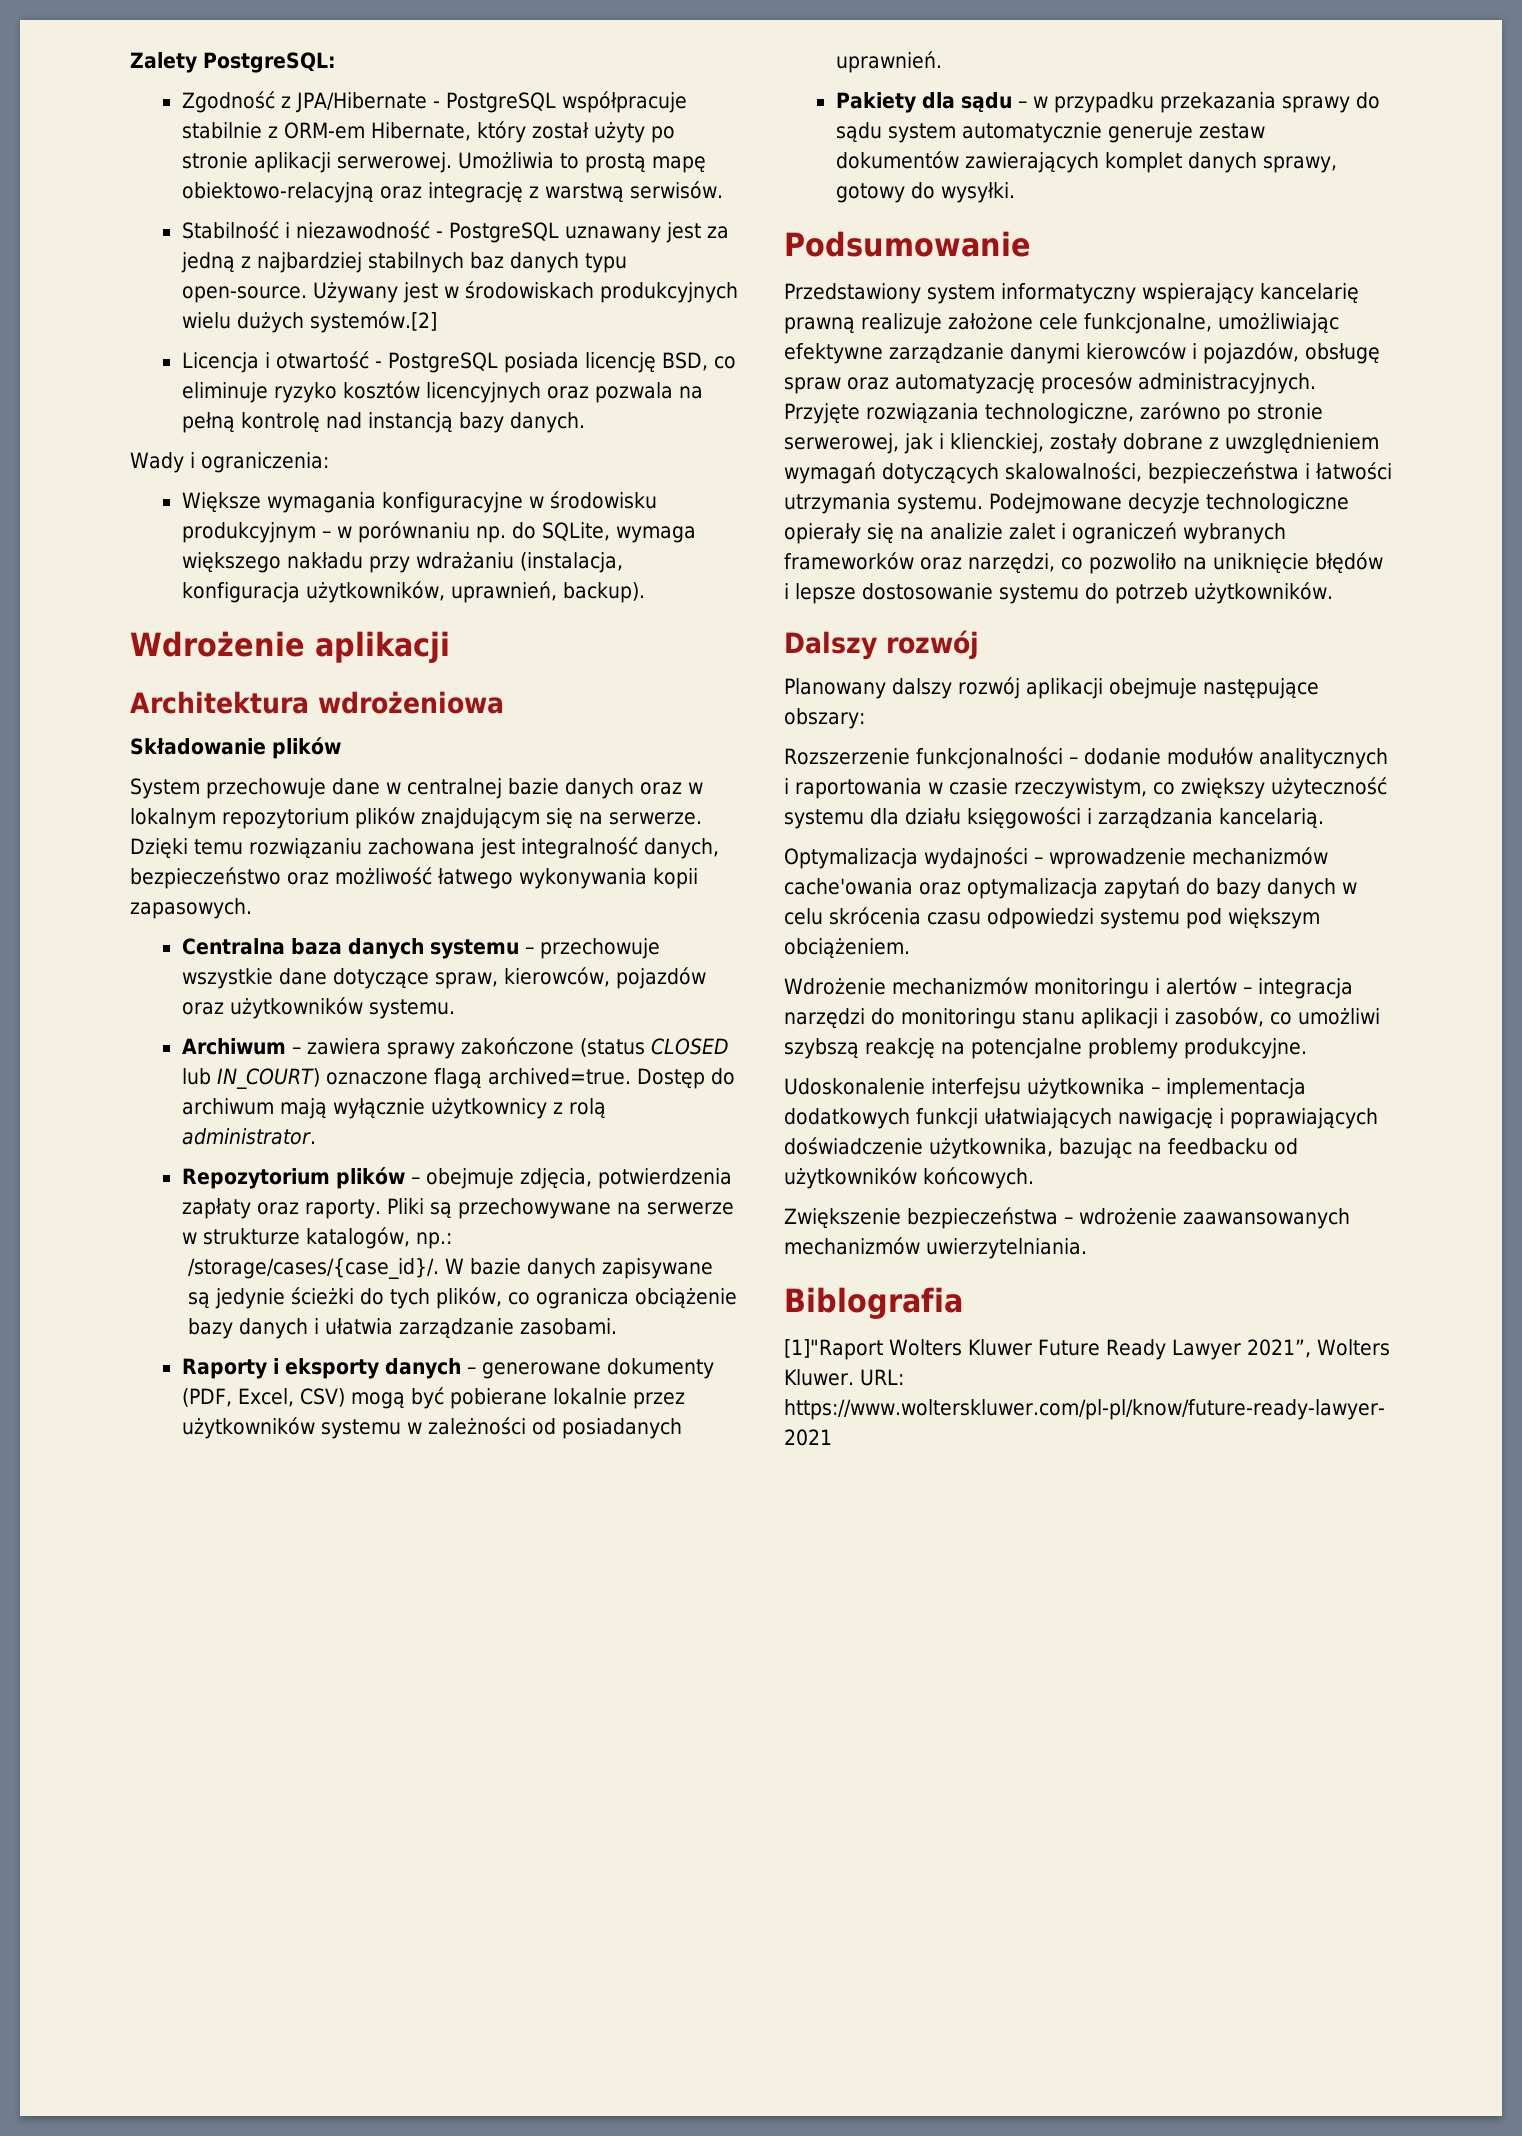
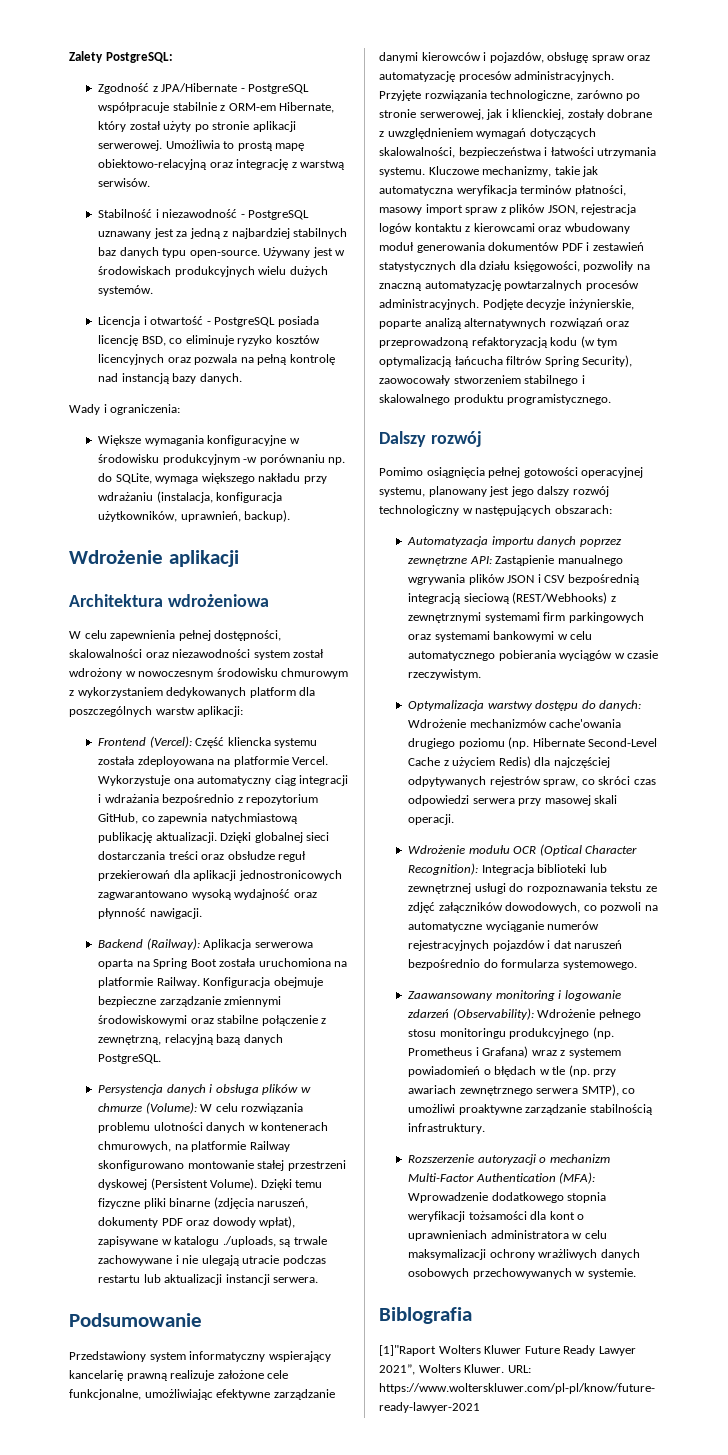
- Używany jest w środowiskach produkcyjnych wielu dużych systemów.[2]
+ Używany jest w środowiskach produkcyjnych wielu dużych systemów.
- Większe wymagania konfiguracyjne w środowisku produkcyjnym – w porównaniu np. do SQLite, wymaga większego nakładu przy wdrażaniu (instalacja, konfiguracja użytkowników, uprawnień, backup).
+ Większe wymagania konfiguracyjne w środowisku produkcyjnym -w porównaniu np. do SQLite, wymaga większego nakładu przy wdrażaniu (instalacja, konfiguracja użytkowników, uprawnień, backup).
- Składowanie plików
- System przechowuje dane w centralnej bazie danych oraz w lokalnym repozytorium plików znajdującym się na serwerze. Dzięki temu rozwiązaniu zachowana jest integralność danych, bezpieczeństwo oraz możliwość łatwego wykonywania kopii zapasowych.
- Centralna baza danych systemu – przechowuje wszystkie dane dotyczące spraw, kierowców, pojazdów oraz użytkowników systemu.
- Archiwum – zawiera sprawy zakończone (status CLOSED lub IN_COURT) oznaczone flagą archived=true. Dostęp do archiwum mają wyłącznie użytkownicy z rolą administrator.
- Repozytorium plików – obejmuje zdjęcia, potwierdzenia zapłaty oraz raporty. Pliki są przechowywane na serwerze w strukturze katalogów, np.:
- /storage/cases/{case_id}/. W bazie danych zapisywane są jedynie ścieżki do tych plików, co ogranicza obciążenie bazy danych i ułatwia zarządzanie zasobami.
- Raporty i eksporty danych – generowane dokumenty (PDF, Excel, CSV) mogą być pobierane lokalnie przez użytkowników systemu w zależności od posiadanych uprawnień.
- Pakiety dla sądu – w przypadku przekazania sprawy do sądu system automatycznie generuje zestaw dokumentów zawierających komplet danych sprawy, gotowy do wysyłki.
+ W celu zapewnienia pełnej dostępności, skalowalności oraz niezawodności system został wdrożony w nowoczesnym środowisku chmurowym z wykorzystaniem dedykowanych platform dla poszczególnych warstw aplikacji:
+ Frontend (Vercel): Część kliencka systemu została zdeployowana na platformie Vercel. Wykorzystuje ona automatyczny ciąg integracji i wdrażania bezpośrednio z repozytorium GitHub, co zapewnia natychmiastową publikację aktualizacji. Dzięki globalnej sieci dostarczania treści oraz obsłudze reguł przekierowań dla aplikacji jednostronicowych zagwarantowano wysoką wydajność oraz płynność nawigacji.
+ Backend (Railway): Aplikacja serwerowa oparta na Spring Boot została uruchomiona na platformie Railway. Konfiguracja obejmuje bezpieczne zarządzanie zmiennymi środowiskowymi oraz stabilne połączenie z zewnętrzną, relacyjną bazą danych PostgreSQL.
+ Persystencja danych i obsługa plików w chmurze (Volume): W celu rozwiązania problemu ulotności danych w kontenerach chmurowych, na platformie Railway skonfigurowano montowanie stałej przestrzeni dyskowej (Persistent Volume). Dzięki temu fizyczne pliki binarne (zdjęcia naruszeń, dokumenty PDF oraz dowody wpłat), zapisywane w katalogu ./uploads, są trwale zachowywane i nie ulegają utracie podczas restartu lub aktualizacji instancji serwera.
- Podejmowane decyzje technologiczne opierały się na analizie zalet i ograniczeń wybranych frameworków oraz narzędzi, co pozwoliło na uniknięcie błędów i lepsze dostosowanie systemu do potrzeb użytkowników.
+ Kluczowe mechanizmy, takie jak automatyczna weryfikacja terminów płatności, masowy import spraw z plików JSON, rejestracja logów kontaktu z kierowcami oraz wbudowany moduł generowania dokumentów PDF i zestawień statystycznych dla działu księgowości, pozwoliły na znaczną automatyzację powtarzalnych procesów administracyjnych. Podjęte decyzje inżynierskie, poparte analizą alternatywnych rozwiązań oraz przeprowadzoną refaktoryzacją kodu (w tym optymalizacją łańcucha filtrów Spring Security), zaowocowały stworzeniem stabilnego i skalowalnego produktu programistycznego.
  Dalszy rozwój
- Planowany dalszy rozwój aplikacji obejmuje następujące obszary:
- Rozszerzenie funkcjonalności – dodanie modułów analitycznych i raportowania w czasie rzeczywistym, co zwiększy użyteczność systemu dla działu księgowości i zarządzania kancelarią.
- Optymalizacja wydajności – wprowadzenie mechanizmów cache'owania oraz optymalizacja zapytań do bazy danych w celu skrócenia czasu odpowiedzi systemu pod większym obciążeniem.
- Wdrożenie mechanizmów monitoringu i alertów – integracja narzędzi do monitoringu stanu aplikacji i zasobów, co umożliwi szybszą reakcję na potencjalne problemy produkcyjne.
- Udoskonalenie interfejsu użytkownika – implementacja dodatkowych funkcji ułatwiających nawigację i poprawiających doświadczenie użytkownika, bazując na feedbacku od użytkowników końcowych.
- Zwiększenie bezpieczeństwa – wdrożenie zaawansowanych mechanizmów uwierzytelniania.
+ Pomimo osiągnięcia pełnej gotowości operacyjnej systemu, planowany jest jego dalszy rozwój technologiczny w następujących obszarach:
+ Automatyzacja importu danych poprzez zewnętrzne API: Zastąpienie manualnego wgrywania plików JSON i CSV bezpośrednią integracją sieciową (REST/Webhooks) z zewnętrznymi systemami firm parkingowych oraz systemami bankowymi w celu automatycznego pobierania wyciągów w czasie rzeczywistym.
+ Optymalizacja warstwy dostępu do danych: Wdrożenie mechanizmów cache'owania drugiego poziomu (np. Hibernate Second-Level Cache z użyciem Redis) dla najczęściej odpytywanych rejestrów spraw, co skróci czas odpowiedzi serwera przy masowej skali operacji.
+ Wdrożenie modułu OCR (Optical Character Recognition): Integracja biblioteki lub zewnętrznej usługi do rozpoznawania tekstu ze zdjęć załączników dowodowych, co pozwoli na automatyczne wyciąganie numerów rejestracyjnych pojazdów i dat naruszeń bezpośrednio do formularza systemowego.
+ Zaawansowany monitoring i logowanie zdarzeń (Observability): Wdrożenie pełnego stosu monitoringu produkcyjnego (np. Prometheus i Grafana) wraz z systemem powiadomień o błędach w tle (np. przy awariach zewnętrznego serwera SMTP), co umożliwi proaktywne zarządzanie stabilnością infrastruktury.
+ Rozszerzenie autoryzacji o mechanizm Multi-Factor Authentication (MFA): Wprowadzenie dodatkowego stopnia weryfikacji tożsamości dla kont o uprawnieniach administratora w celu maksymalizacji ochrony wrażliwych danych osobowych przechowywanych w systemie.

